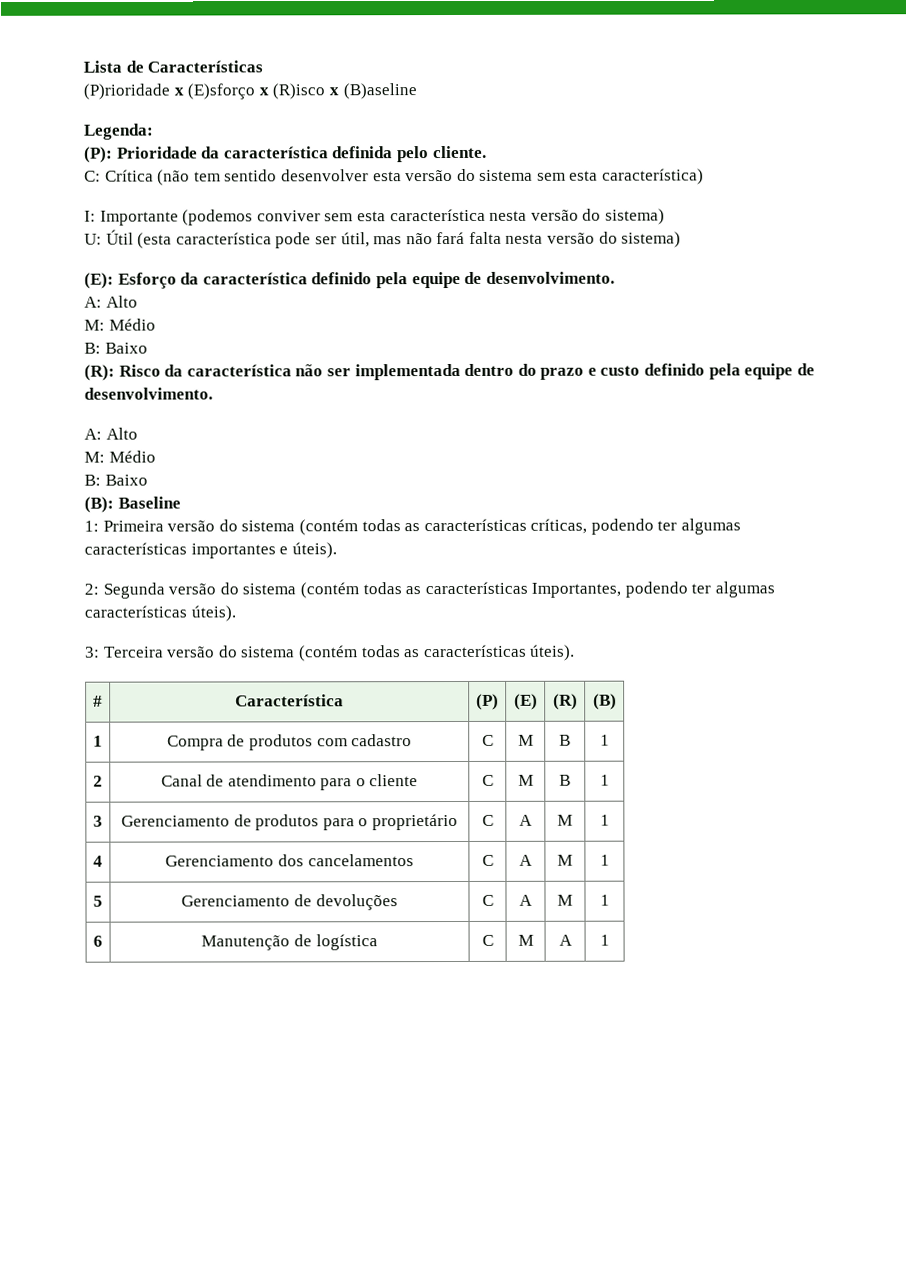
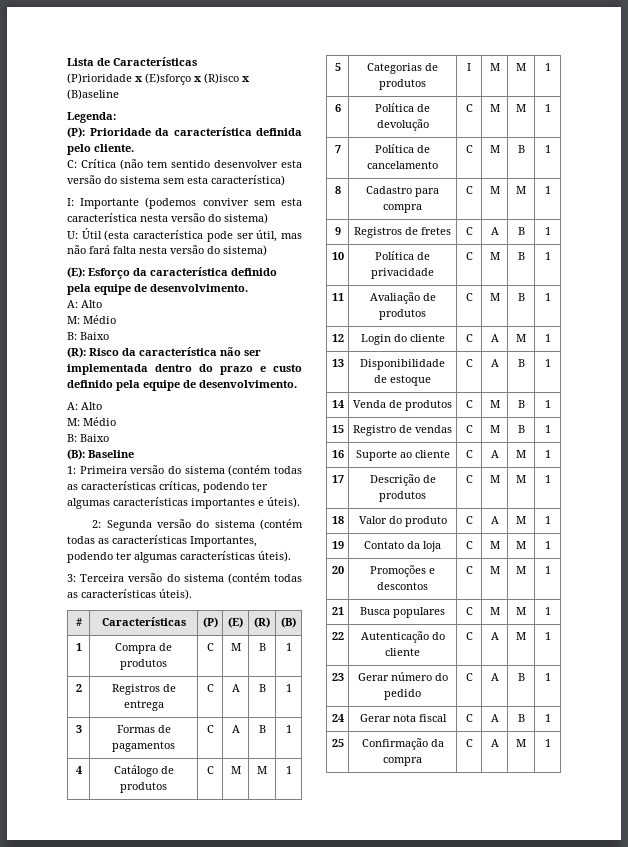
- # | Característica | (P) | (E) | (R) | (B)
+ # | Características | (P) | (E) | (R) | (B)
- 1 | Compra de produtos com cadastro | C | M | B | 1
+ 1 | Compra de produtos | C | M | B | 1
- 2 | Canal de atendimento para o cliente | C | M | B | 1
- 3 | Gerenciamento de produtos para o proprietário | C | A | M | 1
- 4 | Gerenciamento dos cancelamentos | C | A | M | 1
- 5 | Gerenciamento de devoluções | C | A | M | 1
- 6 | Manutenção de logística | C | M | A | 1
+ 2 | Registros de entrega | C | A | B | 1
+ 3 | Formas de pagamentos | C | A | B | 1
+ 4 | Catálogo de produtos | C | M | M | 1
+ 5 | Categorias de produtos | I | M | M | 1
+ 6 | Política de devolução | C | M | M | 1
+ 7 | Política de cancelamento | C | M | B | 1
+ 8 | Cadastro para compra | C | M | M | 1
+ 9 | Registros de fretes | C | A | B | 1
+ 10 | Política de privacidade | C | M | B | 1
+ 11 | Avaliação de produtos | C | M | B | 1
+ 12 | Login do cliente | C | A | M | 1
+ 13 | Disponibilidade de estoque | C | A | B | 1
+ 14 | Venda de produtos | C | M | B | 1
+ 15 | Registro de vendas | C | M | B | 1
+ 16 | Suporte ao cliente | C | A | M | 1
+ 17 | Descrição de produtos | C | M | M | 1
+ 18 | Valor do produto | C | A | M | 1
+ 19 | Contato da loja | C | M | M | 1
+ 20 | Promoções e descontos | C | M | M | 1
+ 21 | Busca populares | C | M | M | 1
+ 22 | Autenticação do cliente | C | A | M | 1
+ 23 | Gerar número do pedido | C | A | B | 1
+ 24 | Gerar nota fiscal | C | A | B | 1
+ 25 | Confirmação da compra | C | A | M | 1

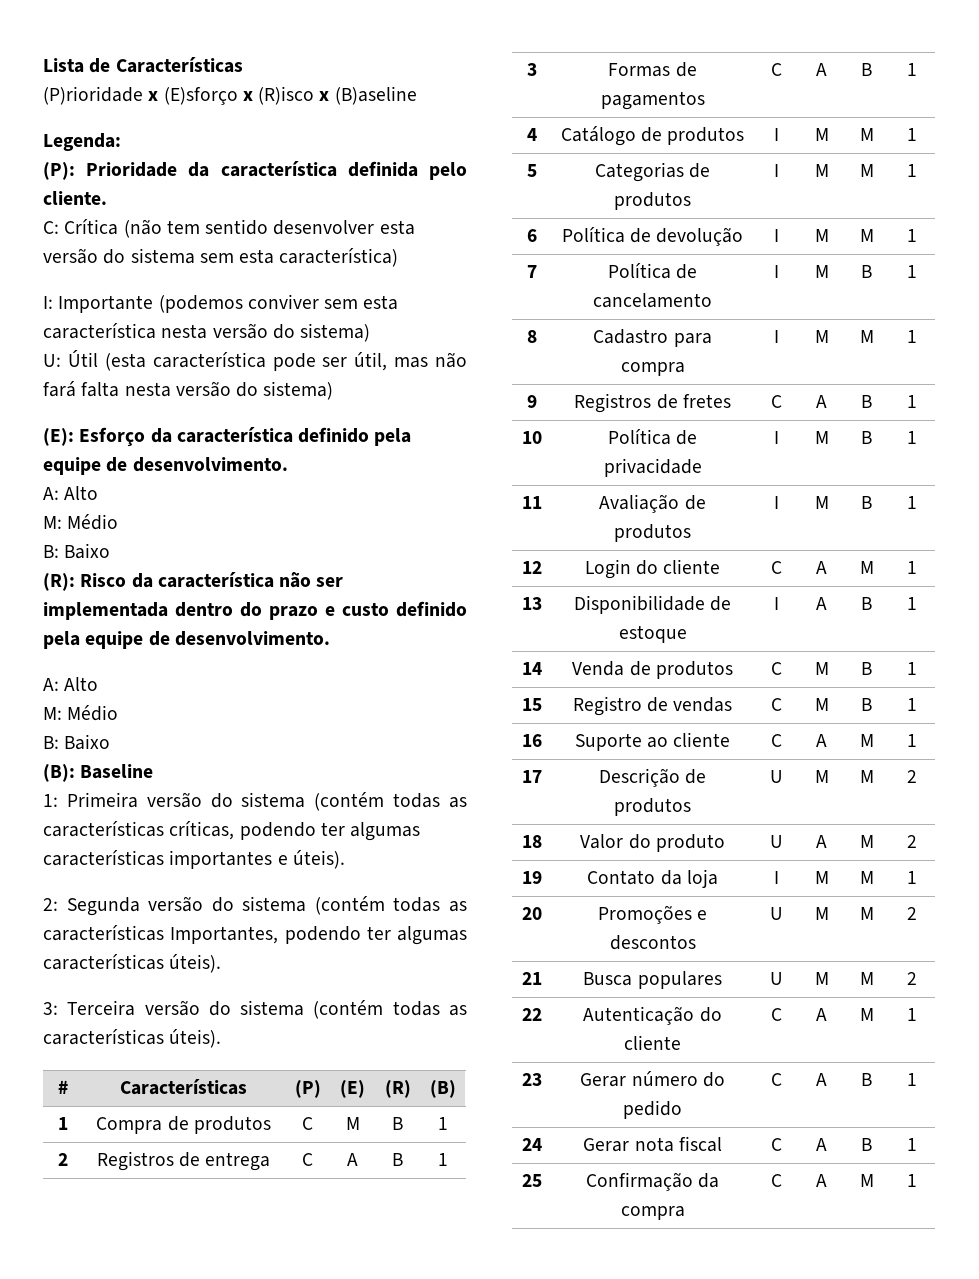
- 4 | Catálogo de produtos | C | M | M | 1
+ 4 | Catálogo de produtos | I | M | M | 1
- 6 | Política de devolução | C | M | M | 1
+ 6 | Política de devolução | I | M | M | 1
- 7 | Política de cancelamento | C | M | B | 1
+ 7 | Política de cancelamento | I | M | B | 1
- 8 | Cadastro para compra | C | M | M | 1
+ 8 | Cadastro para compra | I | M | M | 1
- 10 | Política de privacidade | C | M | B | 1
+ 10 | Política de privacidade | I | M | B | 1
- 11 | Avaliação de produtos | C | M | B | 1
+ 11 | Avaliação de produtos | I | M | B | 1
- 13 | Disponibilidade de estoque | C | A | B | 1
+ 13 | Disponibilidade de estoque | I | A | B | 1
- 17 | Descrição de produtos | C | M | M | 1
+ 17 | Descrição de produtos | U | M | M | 2
- 18 | Valor do produto | C | A | M | 1
+ 18 | Valor do produto | U | A | M | 2
- 19 | Contato da loja | C | M | M | 1
+ 19 | Contato da loja | I | M | M | 1
- 20 | Promoções e descontos | C | M | M | 1
+ 20 | Promoções e descontos | U | M | M | 2
- 21 | Busca populares | C | M | M | 1
+ 21 | Busca populares | U | M | M | 2

